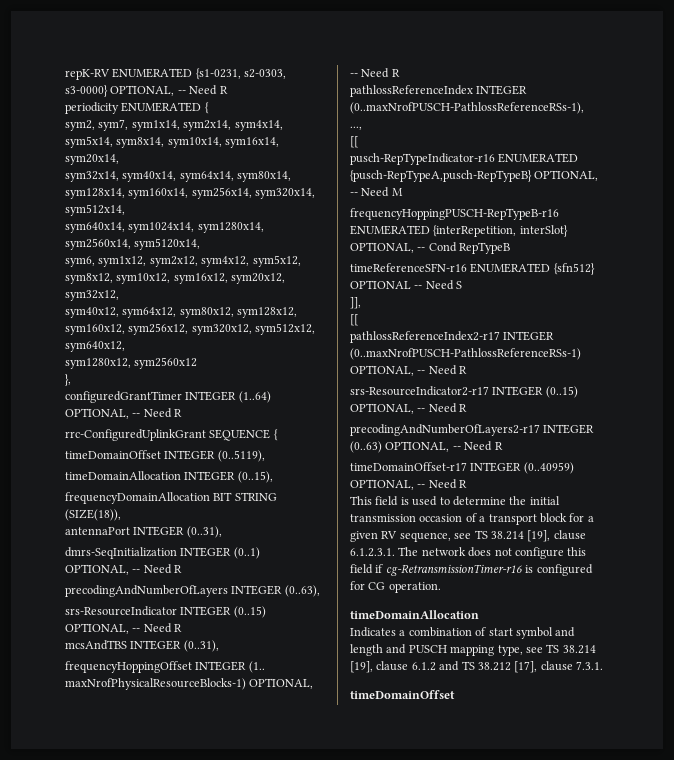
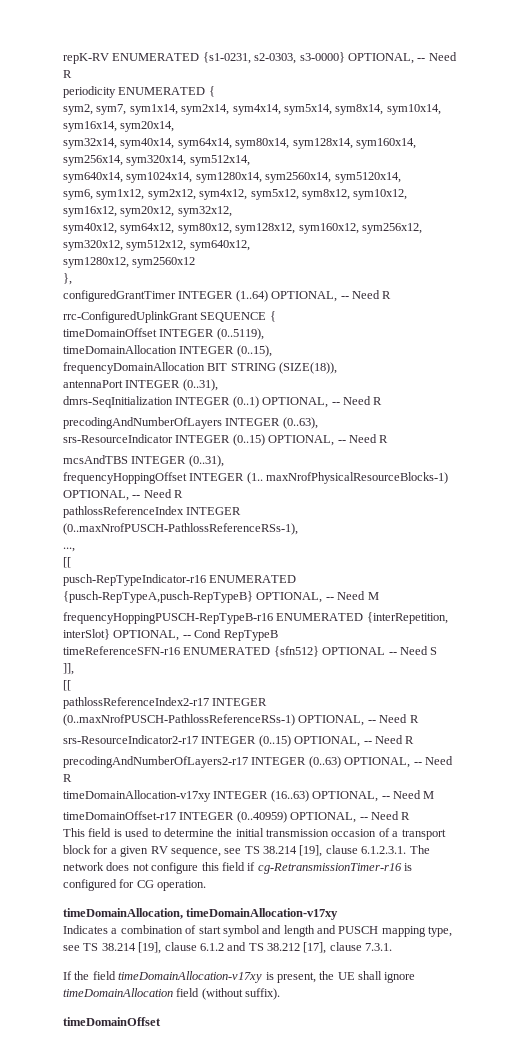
+ timeDomainAllocation-v17xy INTEGER (16..63) OPTIONAL, -- Need M
  This field is used to determine the initial transmission occasion of a transport block for a given RV sequence, see TS 38.214 [19], clause 6.1.2.3.1. The network does not configure this field if cg-RetransmissionTimer-r16 is configured for CG operation.
- timeDomainAllocation
+ timeDomainAllocation, timeDomainAllocation-v17xy
+ If the field timeDomainAllocation-v17xy is present, the UE shall ignore timeDomainAllocation field (without suffix).

